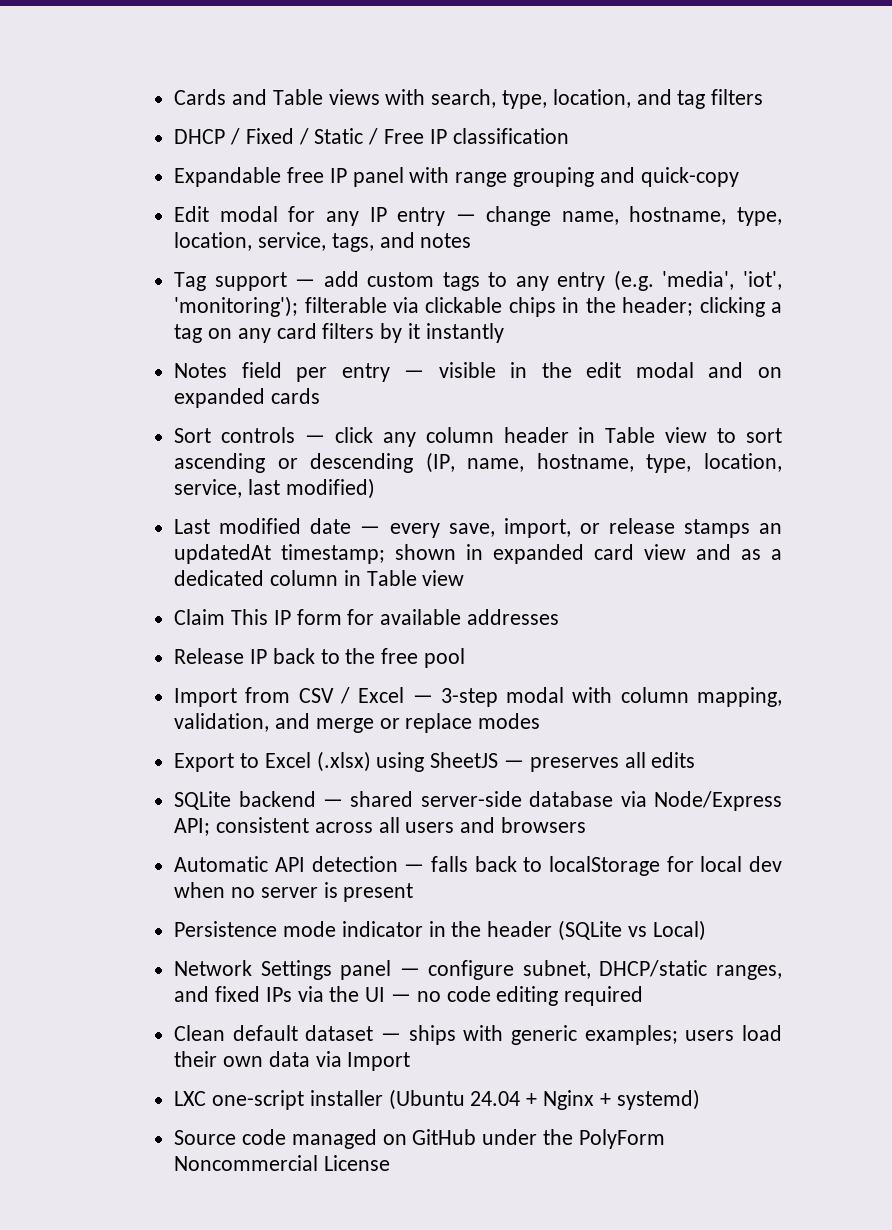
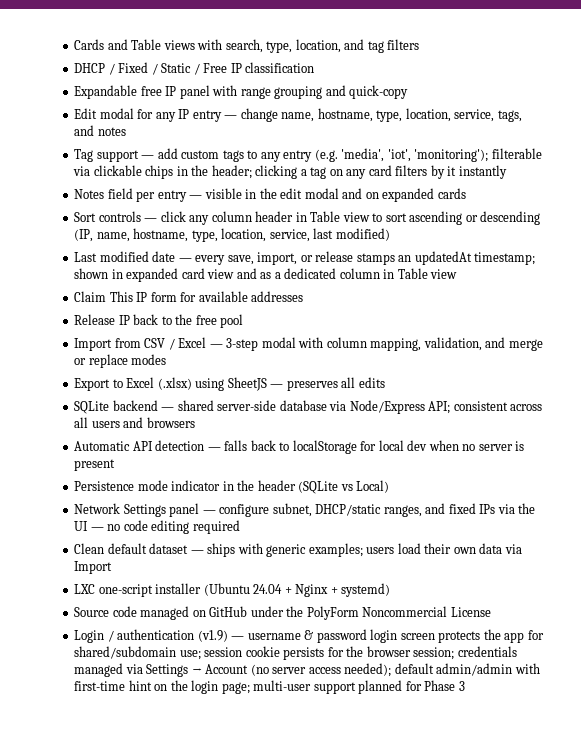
+ Login / authentication (v1.9) — username & password login screen protects the app for shared/subdomain use; session cookie persists for the browser session; credentials managed via Settings → Account (no server access needed); default admin/admin with first-time hint on the login page; multi-user support planned for Phase 3

